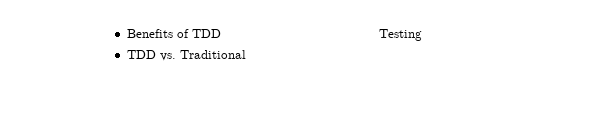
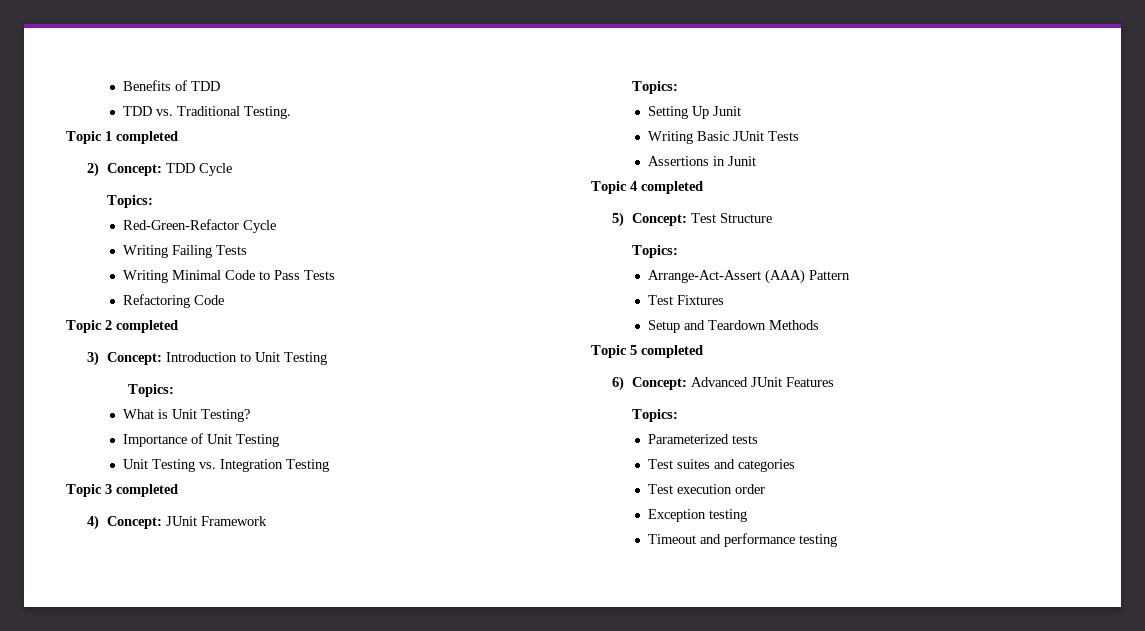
- TDD vs. Traditional Testing
+ TDD vs. Traditional Testing.
+ Topic 1 completed
+ 2) Concept: TDD Cycle
+ Topics:
+ Red-Green-Refactor Cycle
+ Writing Failing Tests
+ Writing Minimal Code to Pass Tests
+ Refactoring Code
+ Topic 2 completed
+ 3) Concept: Introduction to Unit Testing
+ Topics:
+ What is Unit Testing?
+ Importance of Unit Testing
+ Unit Testing vs. Integration Testing
+ Topic 3 completed
+ 4) Concept: JUnit Framework
+ Topics:
+ Setting Up Junit
+ Writing Basic JUnit Tests
+ Assertions in Junit
+ Topic 4 completed
+ 5) Concept: Test Structure
+ Topics:
+ Arrange-Act-Assert (AAA) Pattern
+ Test Fixtures
+ Setup and Teardown Methods
+ Topic 5 completed
+ 6) Concept: Advanced JUnit Features
+ Topics:
+ Parameterized tests
+ Test suites and categories
+ Test execution order
+ Exception testing
+ Timeout and performance testing

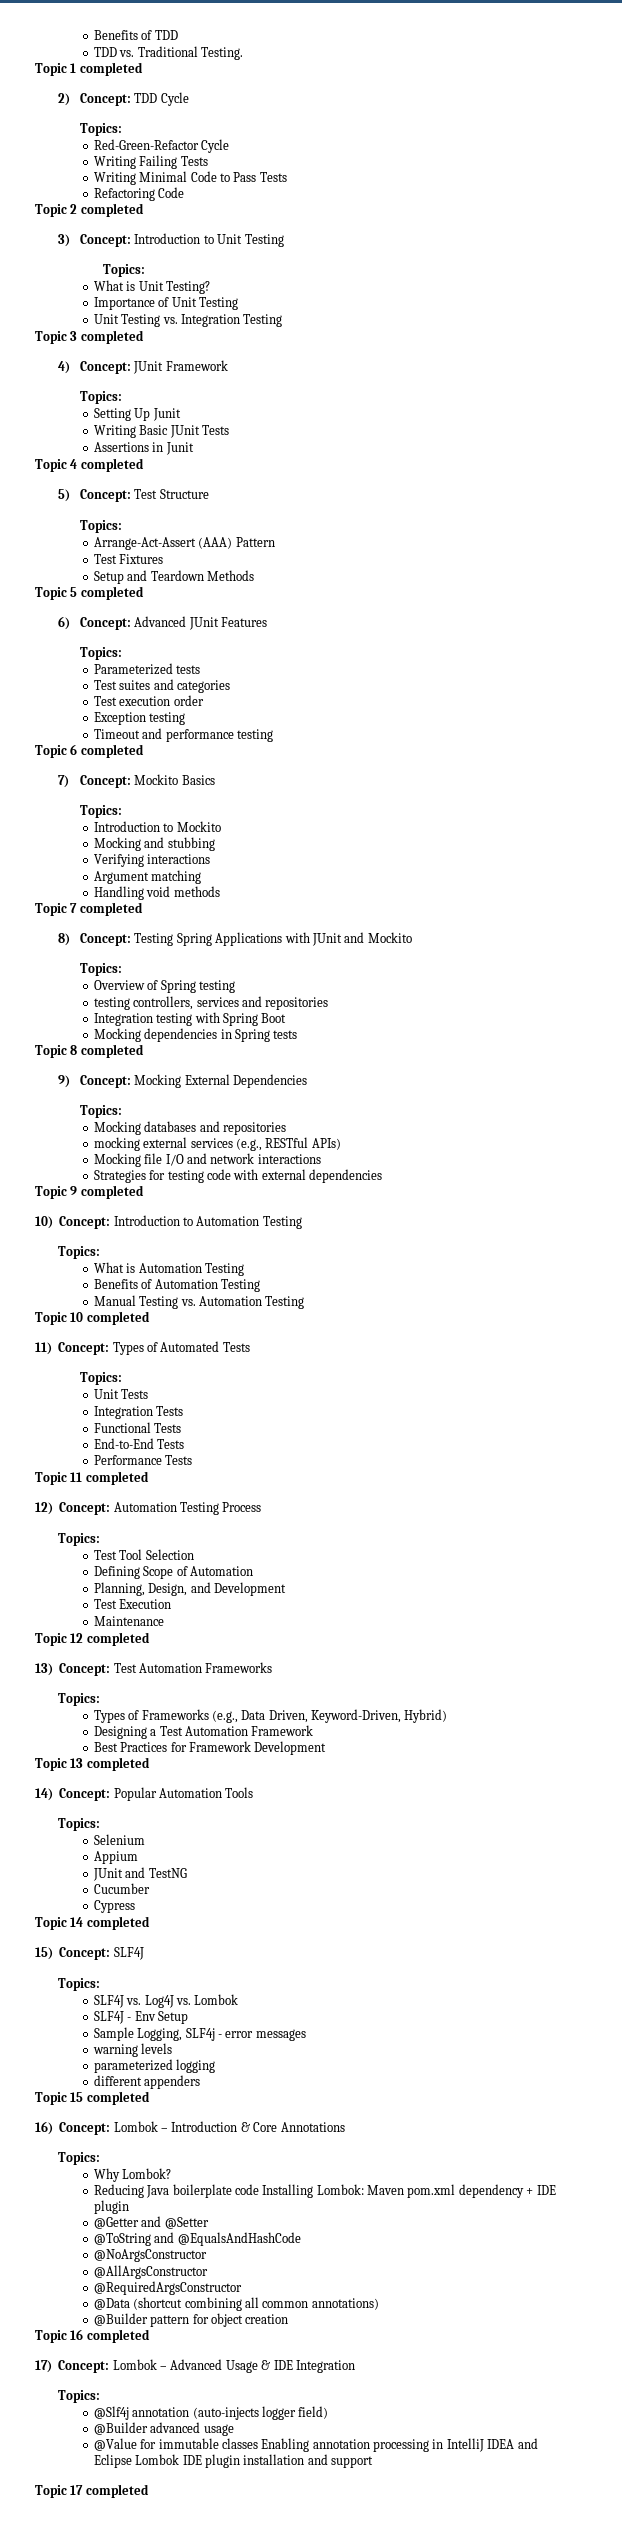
+ Topic 6 completed
+ 7) Concept: Mockito Basics
+ Topics:
+ Introduction to Mockito
+ Mocking and stubbing
+ Verifying interactions
+ Argument matching
+ Handling void methods
+ Topic 7 completed
+ 8) Concept: Testing Spring Applications with JUnit and Mockito
+ Topics:
+ Overview of Spring testing
+ testing controllers, services and repositories
+ Integration testing with Spring Boot
+ Mocking dependencies in Spring tests
+ Topic 8 completed
+ 9) Concept: Mocking External Dependencies
+ Topics:
+ Mocking databases and repositories
+ mocking external services (e.g., RESTful APIs)
+ Mocking file I/O and network interactions
+ Strategies for testing code with external dependencies
+ Topic 9 completed
+ 10) Concept: Introduction to Automation Testing
+ Topics:
+ What is Automation Testing
+ Benefits of Automation Testing
+ Manual Testing vs. Automation Testing
+ Topic 10 completed
+ 11) Concept: Types of Automated Tests
+ Topics:
+ Unit Tests
+ Integration Tests
+ Functional Tests
+ End-to-End Tests
+ Performance Tests
+ Topic 11 completed
+ 12) Concept: Automation Testing Process
+ Topics:
+ Test Tool Selection
+ Defining Scope of Automation
+ Planning, Design, and Development
+ Test Execution
+ Maintenance
+ Topic 12 completed
+ 13) Concept: Test Automation Frameworks
+ Topics:
+ Types of Frameworks (e.g., Data Driven, Keyword-Driven, Hybrid)
+ Designing a Test Automation Framework
+ Best Practices for Framework Development
+ Topic 13 completed
+ 14) Concept: Popular Automation Tools
+ Topics:
+ Selenium
+ Appium
+ JUnit and TestNG
+ Cucumber
+ Cypress
+ Topic 14 completed
+ 15) Concept: SLF4J
+ Topics:
+ SLF4J vs. Log4J vs. Lombok
+ SLF4J - Env Setup
+ Sample Logging, SLF4j - error messages
+ warning levels
+ parameterized logging
+ different appenders
+ Topic 15 completed
+ 16) Concept: Lombok – Introduction & Core Annotations
+ Topics:
+ Why Lombok?
+ Reducing Java boilerplate code Installing Lombok: Maven pom.xml dependency + IDE plugin
+ @Getter and @Setter
+ @ToString and @EqualsAndHashCode
+ @NoArgsConstructor
+ @AllArgsConstructor
+ @RequiredArgsConstructor
+ @Data (shortcut combining all common annotations)
+ @Builder pattern for object creation
+ Topic 16 completed
+ 17) Concept: Lombok – Advanced Usage & IDE Integration
+ Topics:
+ @Slf4j annotation (auto-injects logger field)
+ @Builder advanced usage
+ @Value for immutable classes Enabling annotation processing in IntelliJ IDEA and Eclipse Lombok IDE plugin installation and support
+ Topic 17 completed

